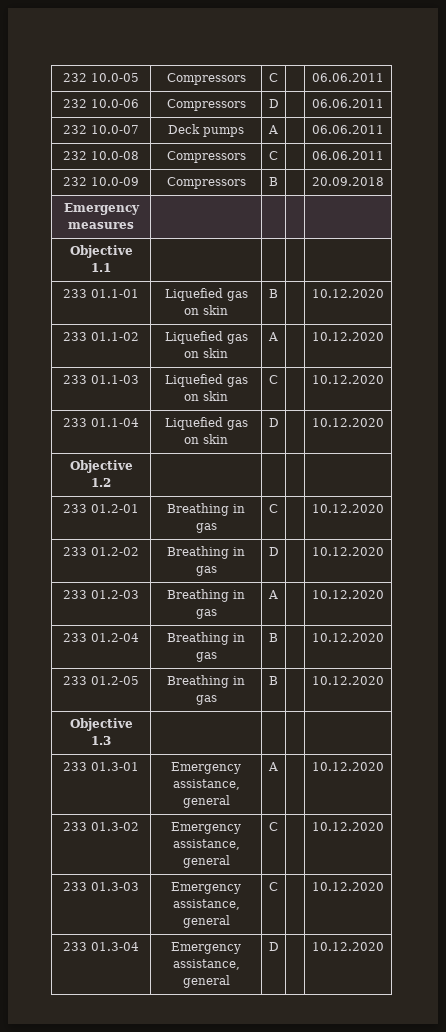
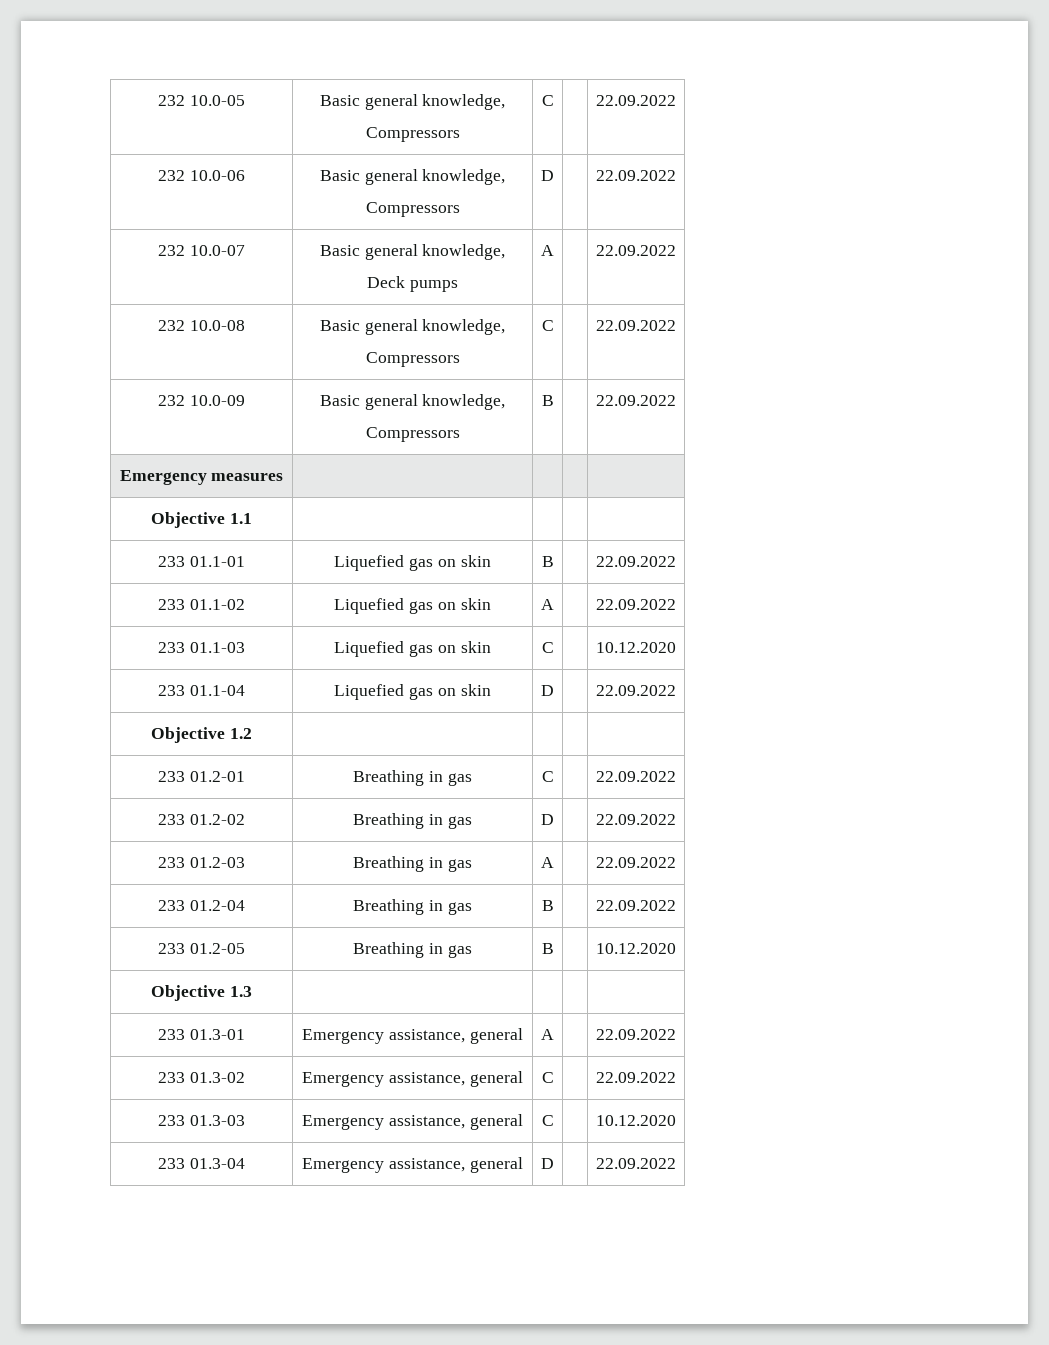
- 232 10.0-05 | Compressors | C | | 06.06.2011
+ 232 10.0-05 | Basic general knowledge,
+ Compressors | C | | 22.09.2022
- 232 10.0-06 | Compressors | D | | 06.06.2011
+ 232 10.0-06 | Basic general knowledge,
+ Compressors | D | | 22.09.2022
- 232 10.0-07 | Deck pumps | A | | 06.06.2011
+ 232 10.0-07 | Basic general knowledge,
+ Deck pumps | A | | 22.09.2022
- 232 10.0-08 | Compressors | C | | 06.06.2011
+ 232 10.0-08 | Basic general knowledge,
+ Compressors | C | | 22.09.2022
- 232 10.0-09 | Compressors | B | | 20.09.2018
+ 232 10.0-09 | Basic general knowledge,
+ Compressors | B | | 22.09.2022
- 233 01.1-01 | Liquefied gas on skin | B | | 10.12.2020
+ 233 01.1-01 | Liquefied gas on skin | B | | 22.09.2022
- 233 01.1-02 | Liquefied gas on skin | A | | 10.12.2020
+ 233 01.1-02 | Liquefied gas on skin | A | | 22.09.2022
- 233 01.1-04 | Liquefied gas on skin | D | | 10.12.2020
+ 233 01.1-04 | Liquefied gas on skin | D | | 22.09.2022
- 233 01.2-01 | Breathing in gas | C | | 10.12.2020
+ 233 01.2-01 | Breathing in gas | C | | 22.09.2022
- 233 01.2-02 | Breathing in gas | D | | 10.12.2020
+ 233 01.2-02 | Breathing in gas | D | | 22.09.2022
- 233 01.2-03 | Breathing in gas | A | | 10.12.2020
+ 233 01.2-03 | Breathing in gas | A | | 22.09.2022
- 233 01.2-04 | Breathing in gas | B | | 10.12.2020
+ 233 01.2-04 | Breathing in gas | B | | 22.09.2022
- 233 01.3-01 | Emergency assistance, general | A | | 10.12.2020
+ 233 01.3-01 | Emergency assistance, general | A | | 22.09.2022
- 233 01.3-02 | Emergency assistance, general | C | | 10.12.2020
+ 233 01.3-02 | Emergency assistance, general | C | | 22.09.2022
- 233 01.3-04 | Emergency assistance, general | D | | 10.12.2020
+ 233 01.3-04 | Emergency assistance, general | D | | 22.09.2022

